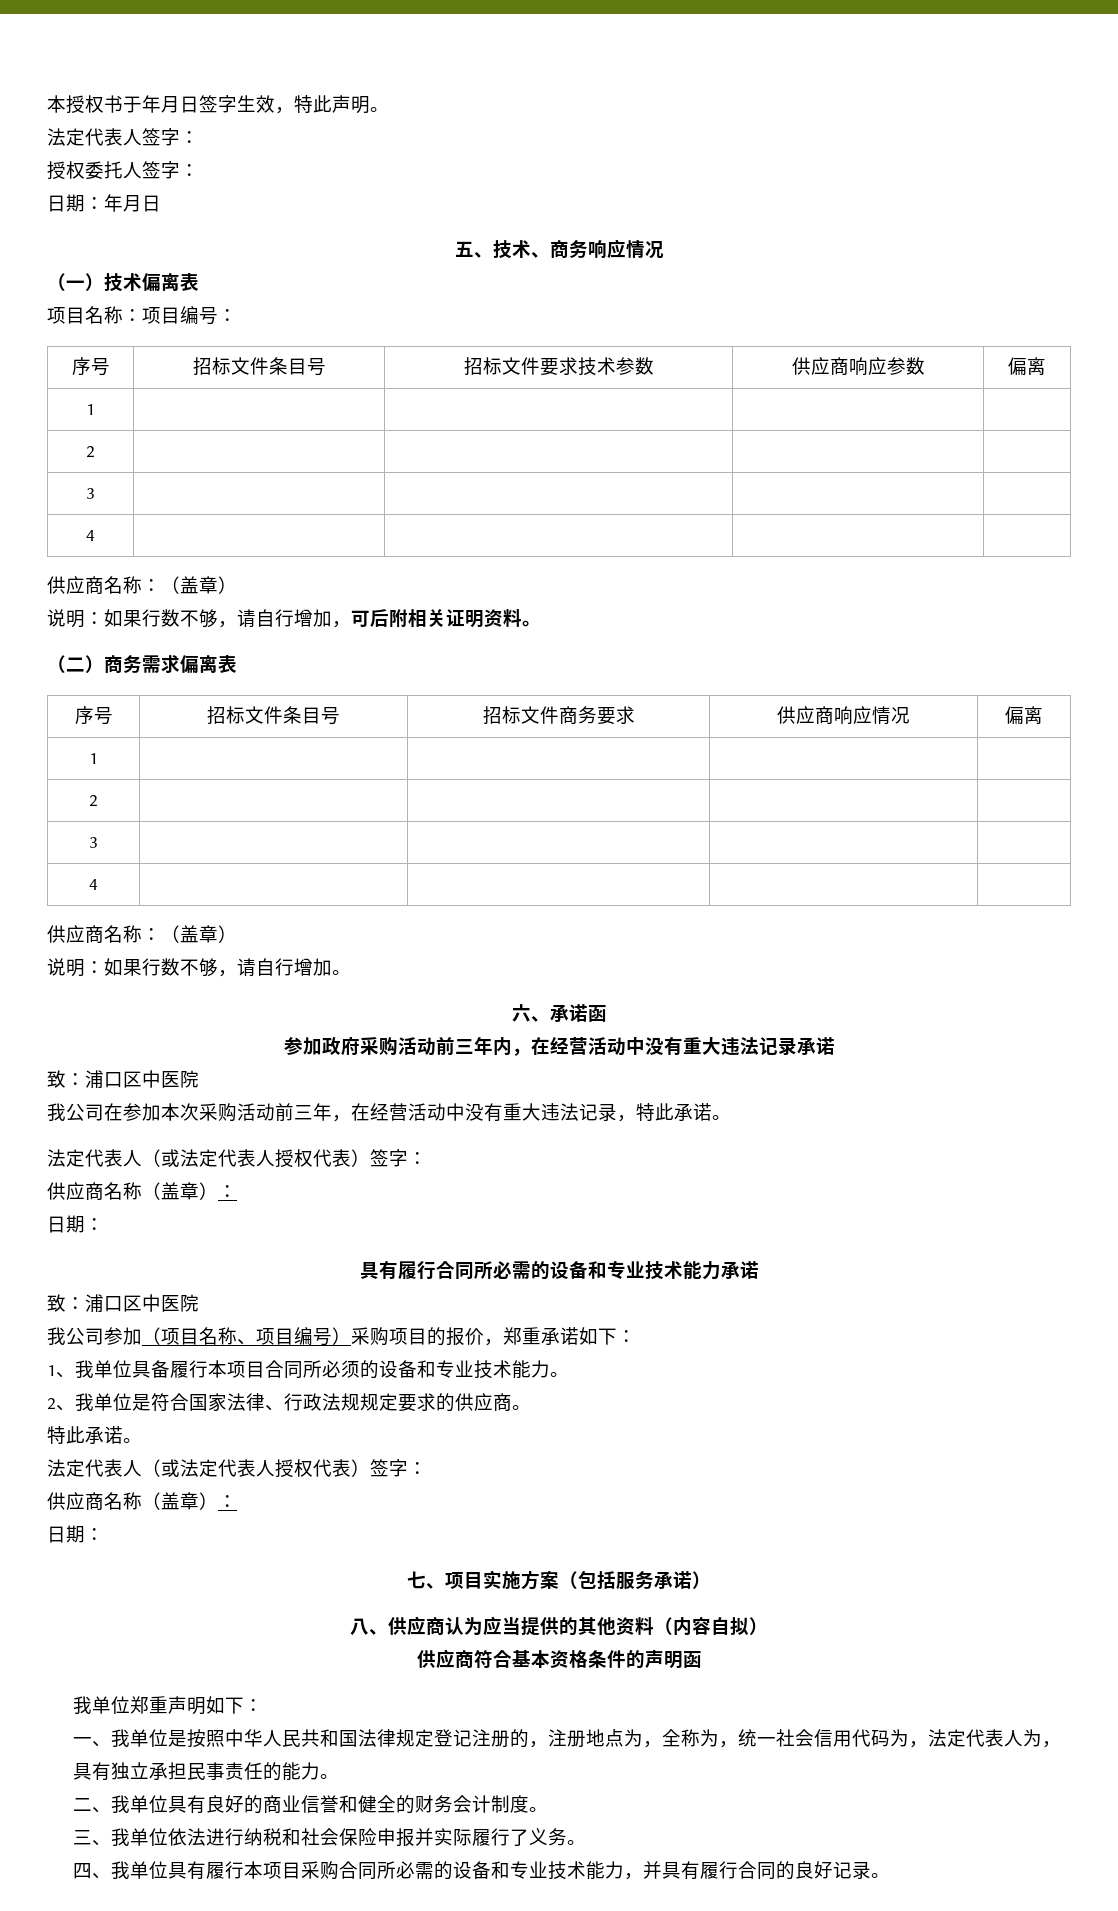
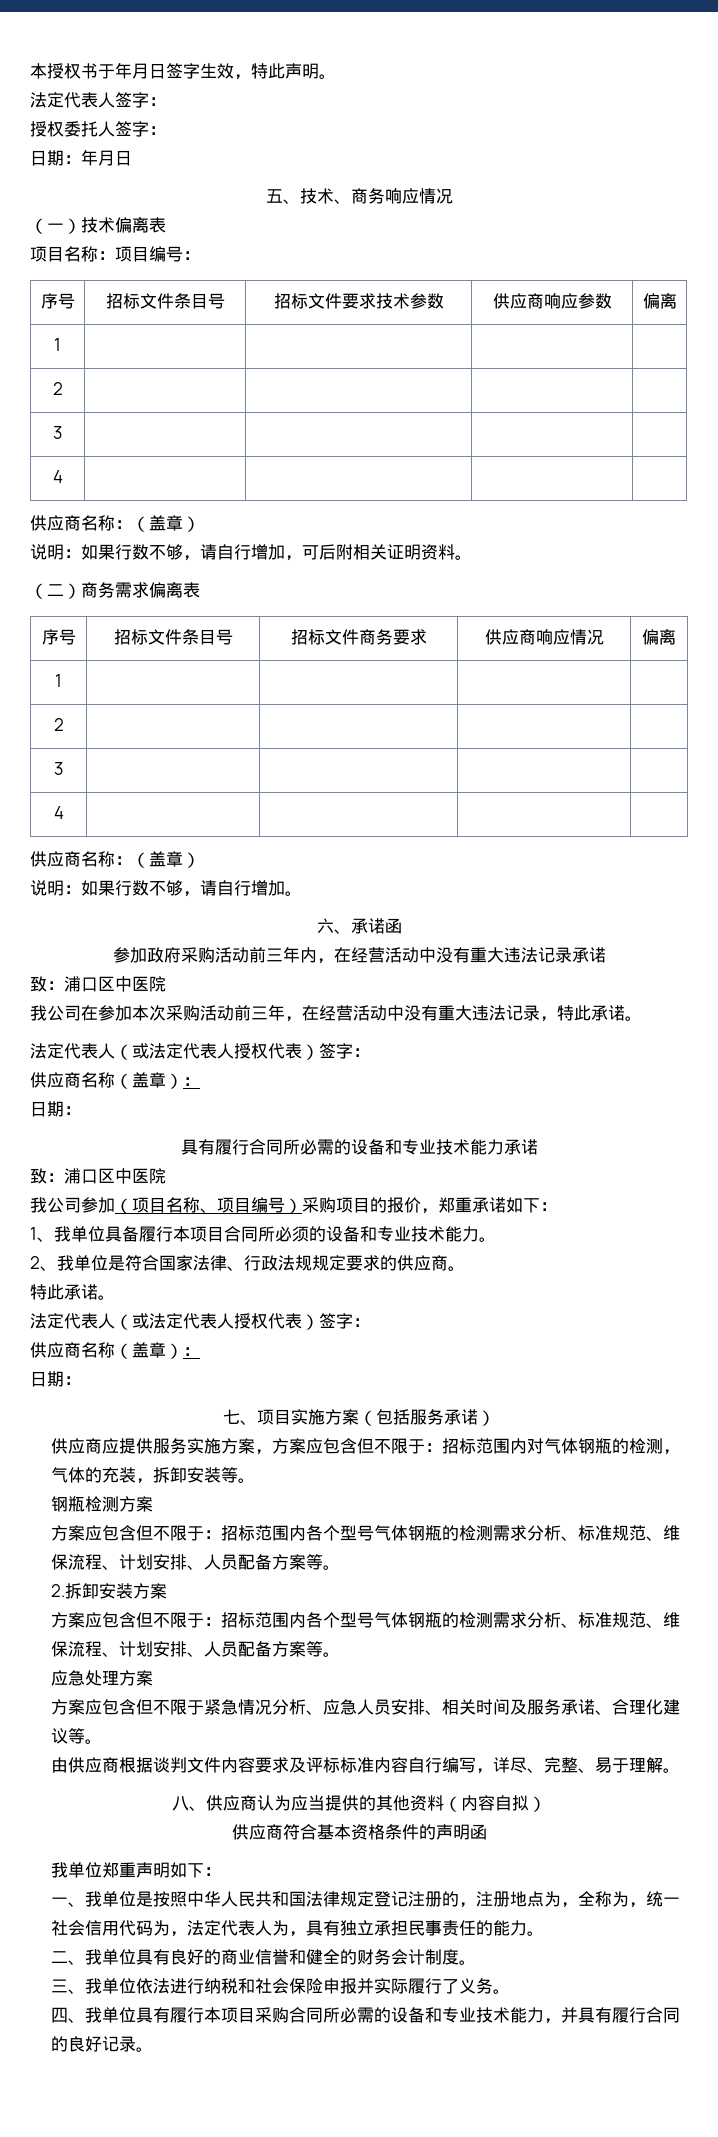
+ 供应商应提供服务实施方案，方案应包含但不限于：招标范围内对气体钢瓶的检测，气体的充装，拆卸安装等。
+ 钢瓶检测方案
+ 方案应包含但不限于：招标范围内各个型号气体钢瓶的检测需求分析、标准规范、维保流程、计划安排、人员配备方案等。
+ 2.拆卸安装方案
+ 方案应包含但不限于：招标范围内各个型号气体钢瓶的检测需求分析、标准规范、维保流程、计划安排、人员配备方案等。
+ 应急处理方案
+ 方案应包含但不限于紧急情况分析、应急人员安排、相关时间及服务承诺、合理化建议等。
+ 由供应商根据谈判文件内容要求及评标标准内容自行编写，详尽、完整、易于理解。

